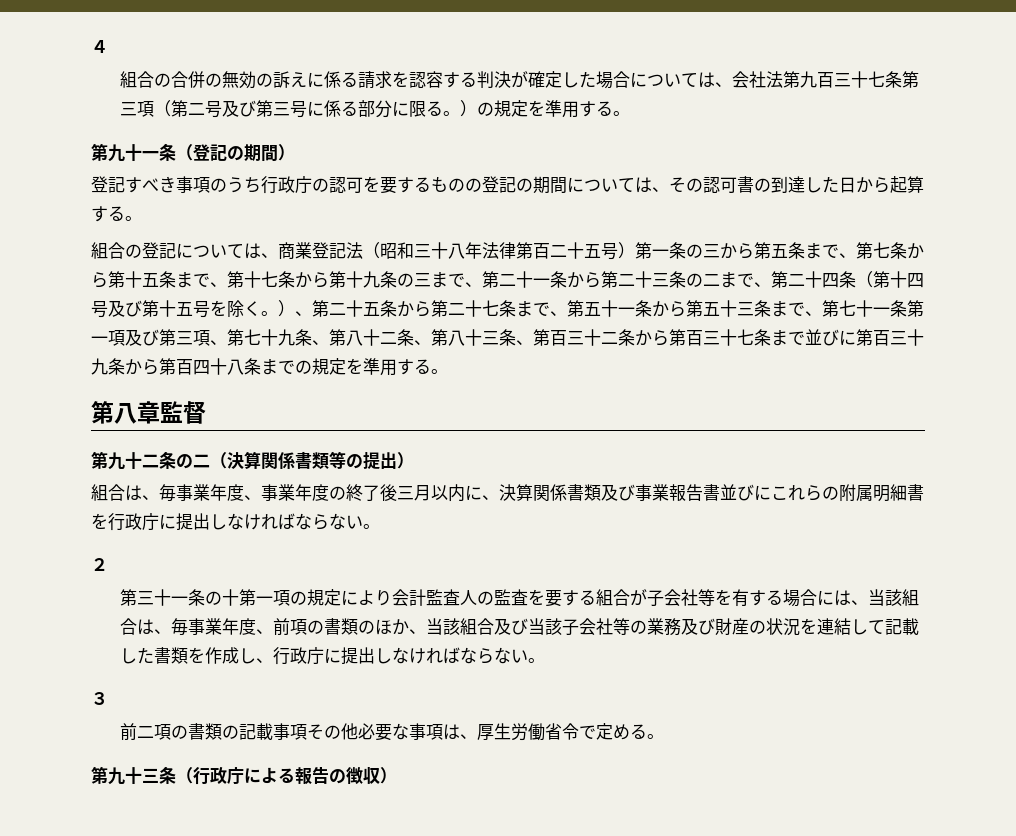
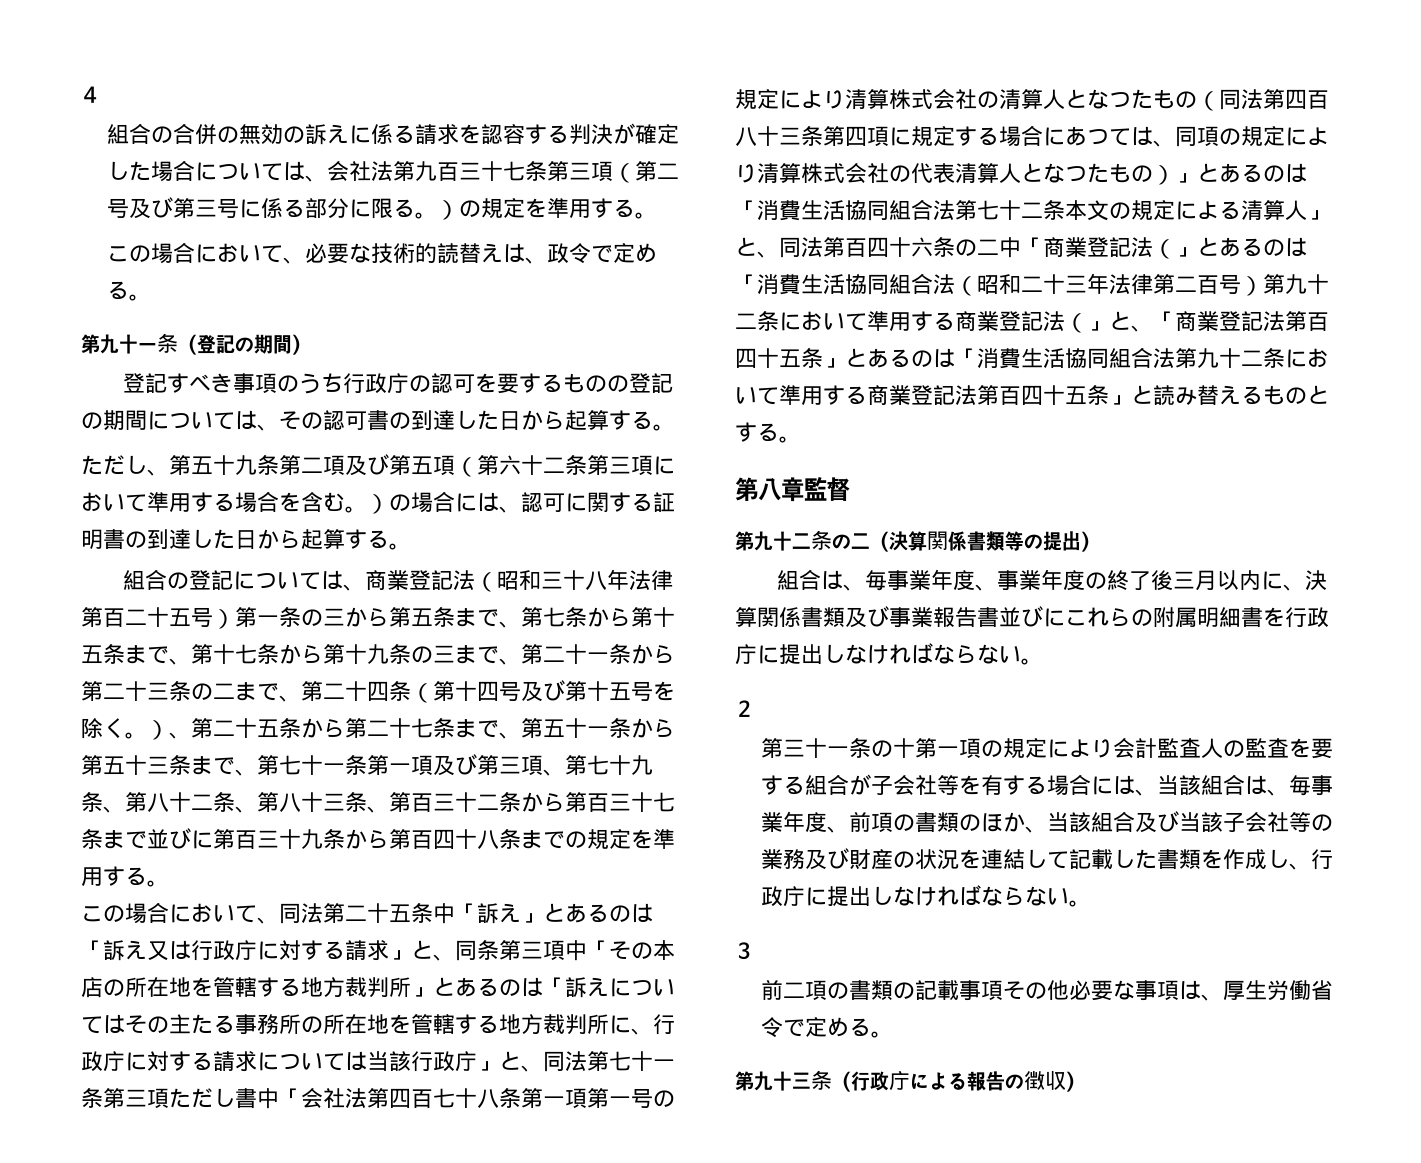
+ この場合において、必要な技術的読替えは、政令で定める。
+ ただし、第五十九条第二項及び第五項（第六十二条第三項において準用する場合を含む。）の場合には、認可に関する証明書の到達した日から起算する。
+ この場合において、同法第二十五条中「訴え」とあるのは「訴え又は行政庁に対する請求」と、同条第三項中「その本店の所在地を管轄する地方裁判所」とあるのは「訴えについてはその主たる事務所の所在地を管轄する地方裁判所に、行政庁に対する請求については当該行政庁」と、同法第七十一条第三項ただし書中「会社法第四百七十八条第一項第一号の規定により清算株式会社の清算人となつたもの（同法第四百八十三条第四項に規定する場合にあつては、同項の規定により清算株式会社の代表清算人となつたもの）」とあるのは「消費生活協同組合法第七十二条本文の規定による清算人」と、同法第百四十六条の二中「商業登記法（」とあるのは「消費生活協同組合法（昭和二十三年法律第二百号）第九十二条において準用する商業登記法（」と、「商業登記法第百四十五条」とあるのは「消費生活協同組合法第九十二条において準用する商業登記法第百四十五条」と読み替えるものとする。

